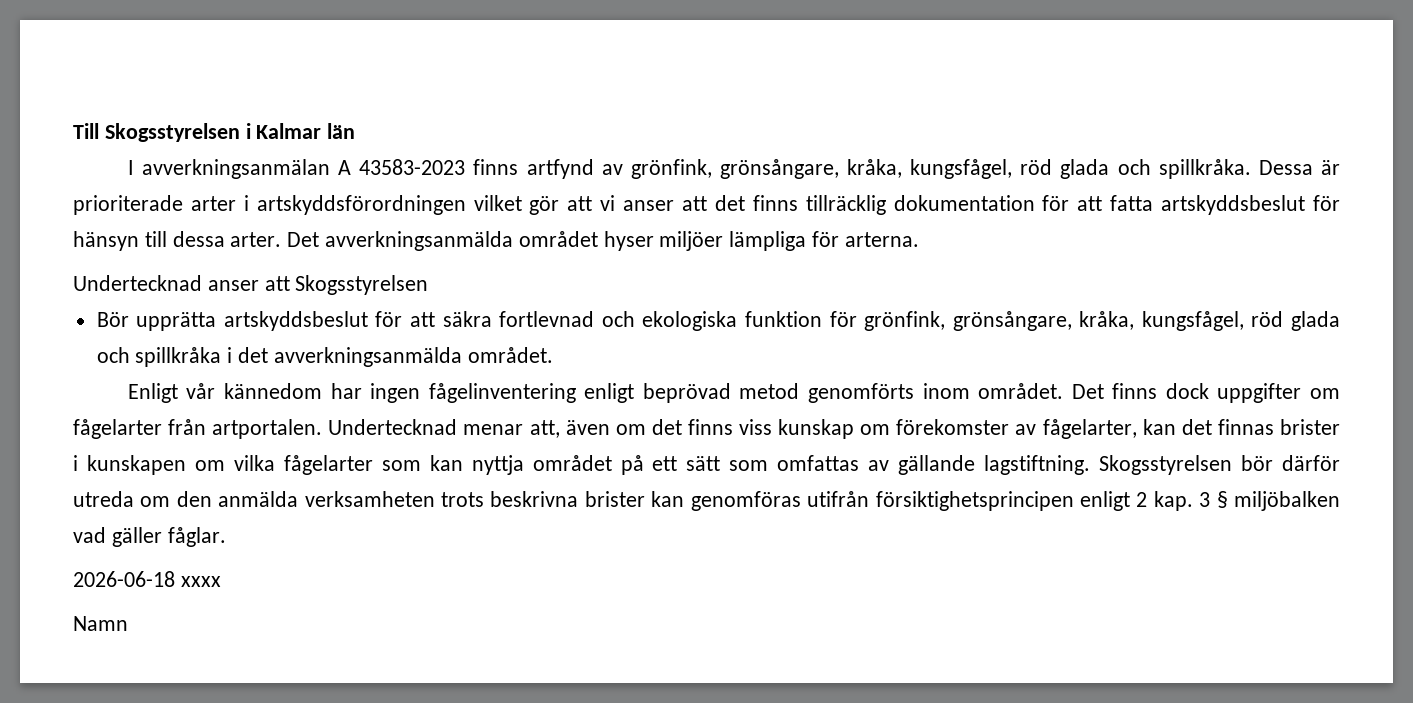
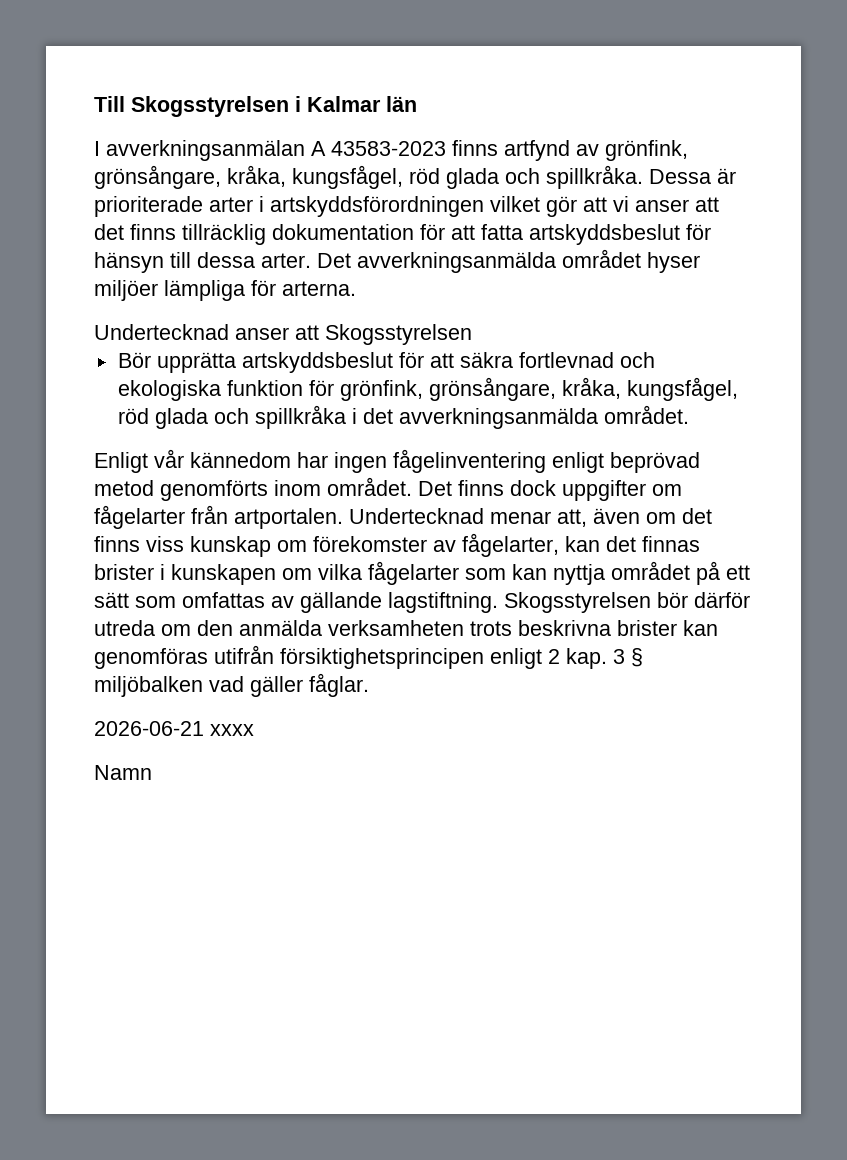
- 2026-06-18 xxxx
+ 2026-06-21 xxxx

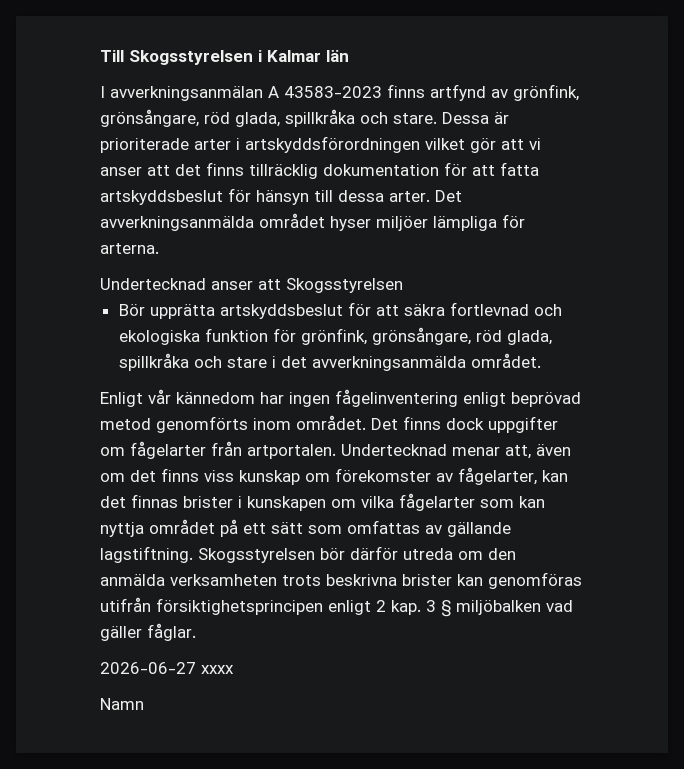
- I avverkningsanmälan A 43583-2023 finns artfynd av grönfink, grönsångare, kråka, kungsfågel, röd glada och spillkråka.
+ I avverkningsanmälan A 43583-2023 finns artfynd av grönfink, grönsångare, röd glada, spillkråka och stare.
- Bör upprätta artskyddsbeslut för att säkra fortlevnad och ekologiska funktion för grönfink, grönsångare, kråka, kungsfågel, röd glada och spillkråka i det avverkningsanmälda området.
+ Bör upprätta artskyddsbeslut för att säkra fortlevnad och ekologiska funktion för grönfink, grönsångare, röd glada, spillkråka och stare i det avverkningsanmälda området.
- 2026-06-21 xxxx
+ 2026-06-27 xxxx

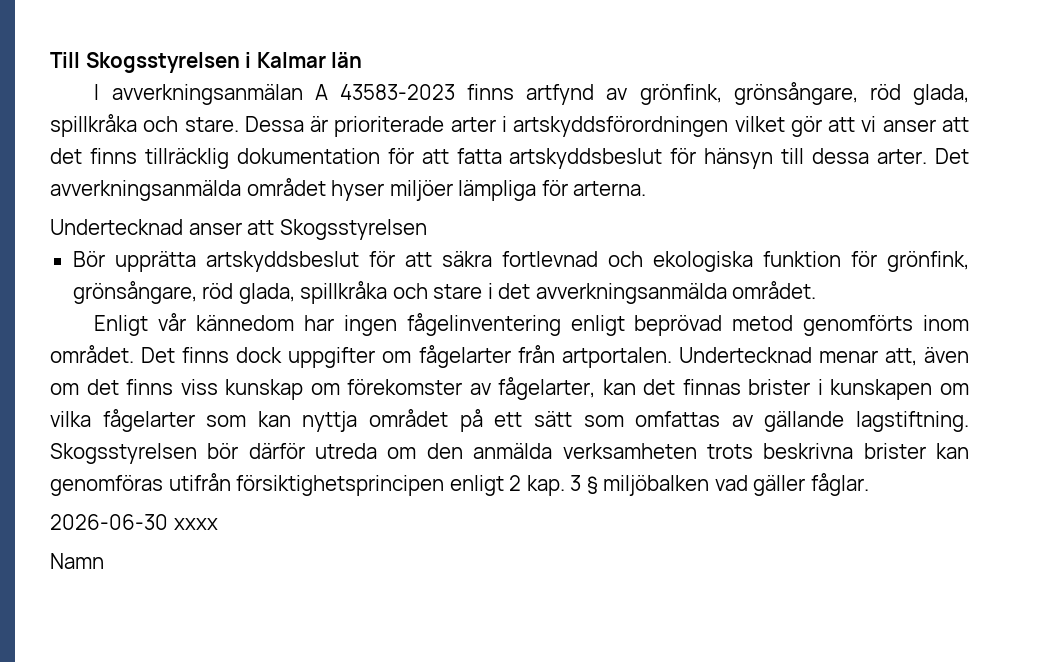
- 2026-06-27 xxxx
+ 2026-06-30 xxxx

